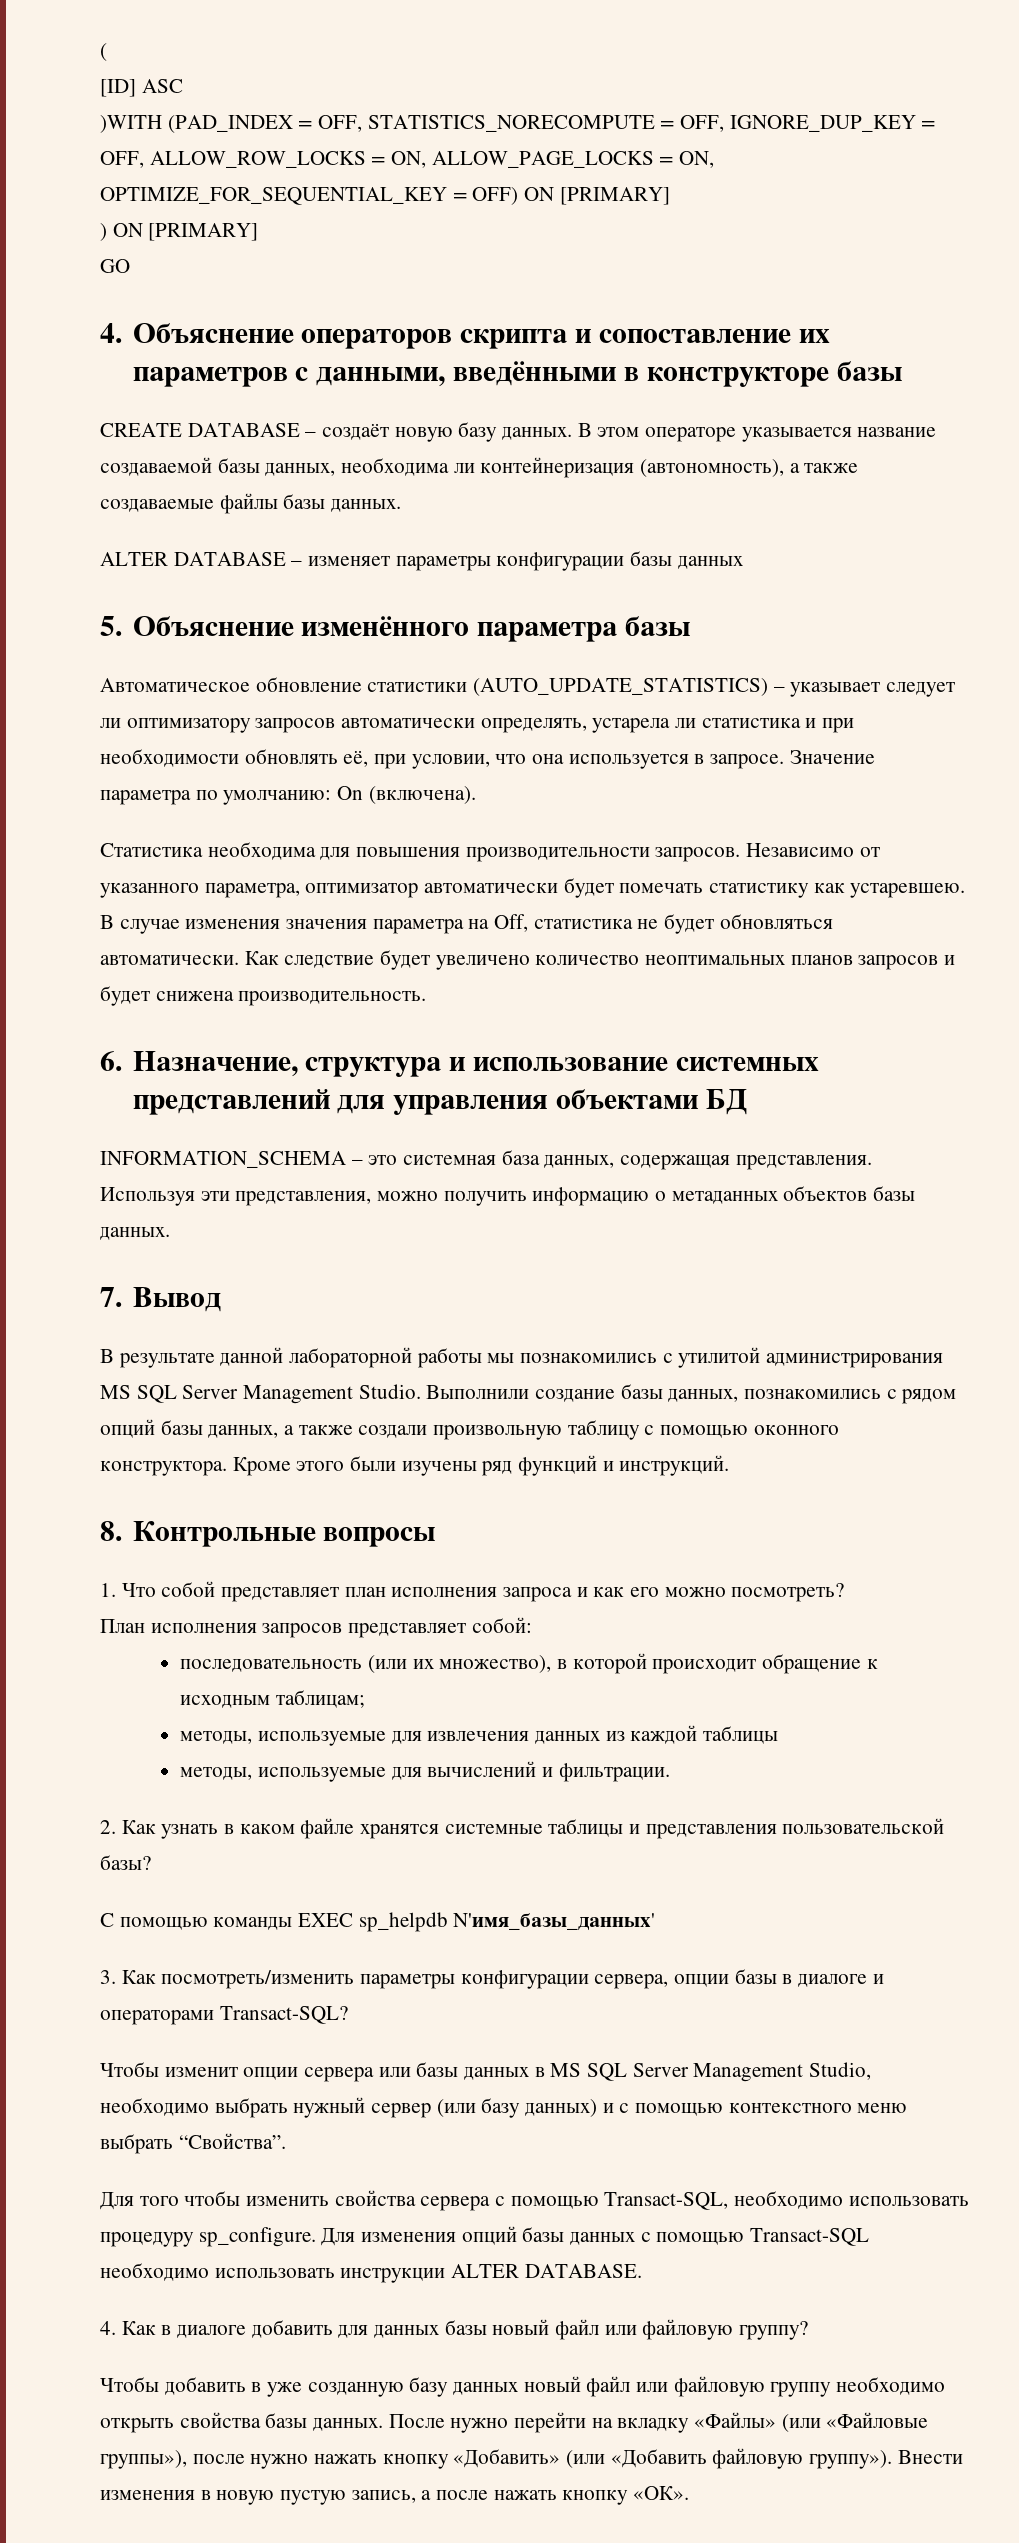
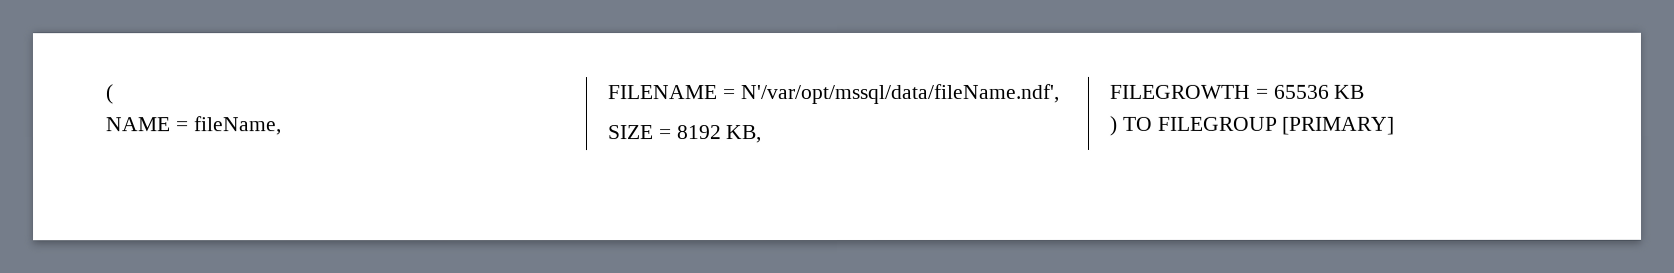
- [ID] ASC
- )WITH (PAD_INDEX = OFF, STATISTICS_NORECOMPUTE = OFF, IGNORE_DUP_KEY = OFF, ALLOW_ROW_LOCKS = ON, ALLOW_PAGE_LOCKS = ON, OPTIMIZE_FOR_SEQUENTIAL_KEY = OFF) ON [PRIMARY]
+ NAME = fileName,
+ FILENAME = N'/var/opt/mssql/data/fileName.ndf',
+ SIZE = 8192 KB,
+ FILEGROWTH = 65536 KB
- ) ON [PRIMARY]
- GO
- 4. Объяснение операторов скрипта и сопоставление их параметров с данными, введёнными в конструкторе базы
- CREATE DATABASE – создаёт новую базу данных. В этом операторе указывается название создаваемой базы данных, необходима ли контейнеризация (автономность), а также создаваемые файлы базы данных.
- ALTER DATABASE – изменяет параметры конфигурации базы данных
- 5. Объяснение изменённого параметра базы
- Автоматическое обновление статистики (AUTO_UPDATE_STATISTICS) – указывает следует ли оптимизатору запросов автоматически определять, устарела ли статистика и при необходимости обновлять её, при условии, что она используется в запросе. Значение параметра по умолчанию: On (включена).
- Статистика необходима для повышения производительности запросов. Независимо от указанного параметра, оптимизатор автоматически будет помечать статистику как устаревшею. В случае изменения значения параметра на Off, статистика не будет обновляться автоматически. Как следствие будет увеличено количество неоптимальных планов запросов и будет снижена производительность.
- 6. Назначение, структура и использование системных представлений для управления объектами БД
- INFORMATION_SCHEMA – это системная база данных, содержащая представления. Используя эти представления, можно получить информацию о метаданных объектов базы данных.
- 7. Вывод
- В результате данной лабораторной работы мы познакомились с утилитой администрирования MS SQL Server Management Studio. Выполнили создание базы данных, познакомились с рядом опций базы данных, а также создали произвольную таблицу с помощью оконного конструктора. Кроме этого были изучены ряд функций и инструкций.
- 8. Контрольные вопросы
- 1. Что собой представляет план исполнения запроса и как его можно посмотреть?
- План исполнения запросов представляет собой:
- последовательность (или их множество), в которой происходит обращение к исходным таблицам;
- методы, используемые для извлечения данных из каждой таблицы
- методы, используемые для вычислений и фильтрации.
- 2. Как узнать в каком файле хранятся системные таблицы и представления пользовательской базы?
- С помощью команды EXEC sp_helpdb N'имя_базы_данных'
- 3. Как посмотреть/изменить параметры конфигурации сервера, опции базы в диалоге и операторами Transact-SQL?
- Чтобы изменит опции сервера или базы данных в MS SQL Server Management Studio, необходимо выбрать нужный сервер (или базу данных) и с помощью контекстного меню выбрать “Свойства”.
- Для того чтобы изменить свойства сервера с помощью Transact-SQL, необходимо использовать процедуру sp_configure. Для изменения опций базы данных с помощью Transact-SQL необходимо использовать инструкции ALTER DATABASE.
- 4. Как в диалоге добавить для данных базы новый файл или файловую группу?
- Чтобы добавить в уже созданную базу данных новый файл или файловую группу необходимо открыть свойства базы данных. После нужно перейти на вкладку «Файлы» (или «Файловые группы»), после нужно нажать кнопку «Добавить» (или «Добавить файловую группу»). Внести изменения в новую пустую запись, а после нажать кнопку «ОК».
+ ) TO FILEGROUP [PRIMARY]

